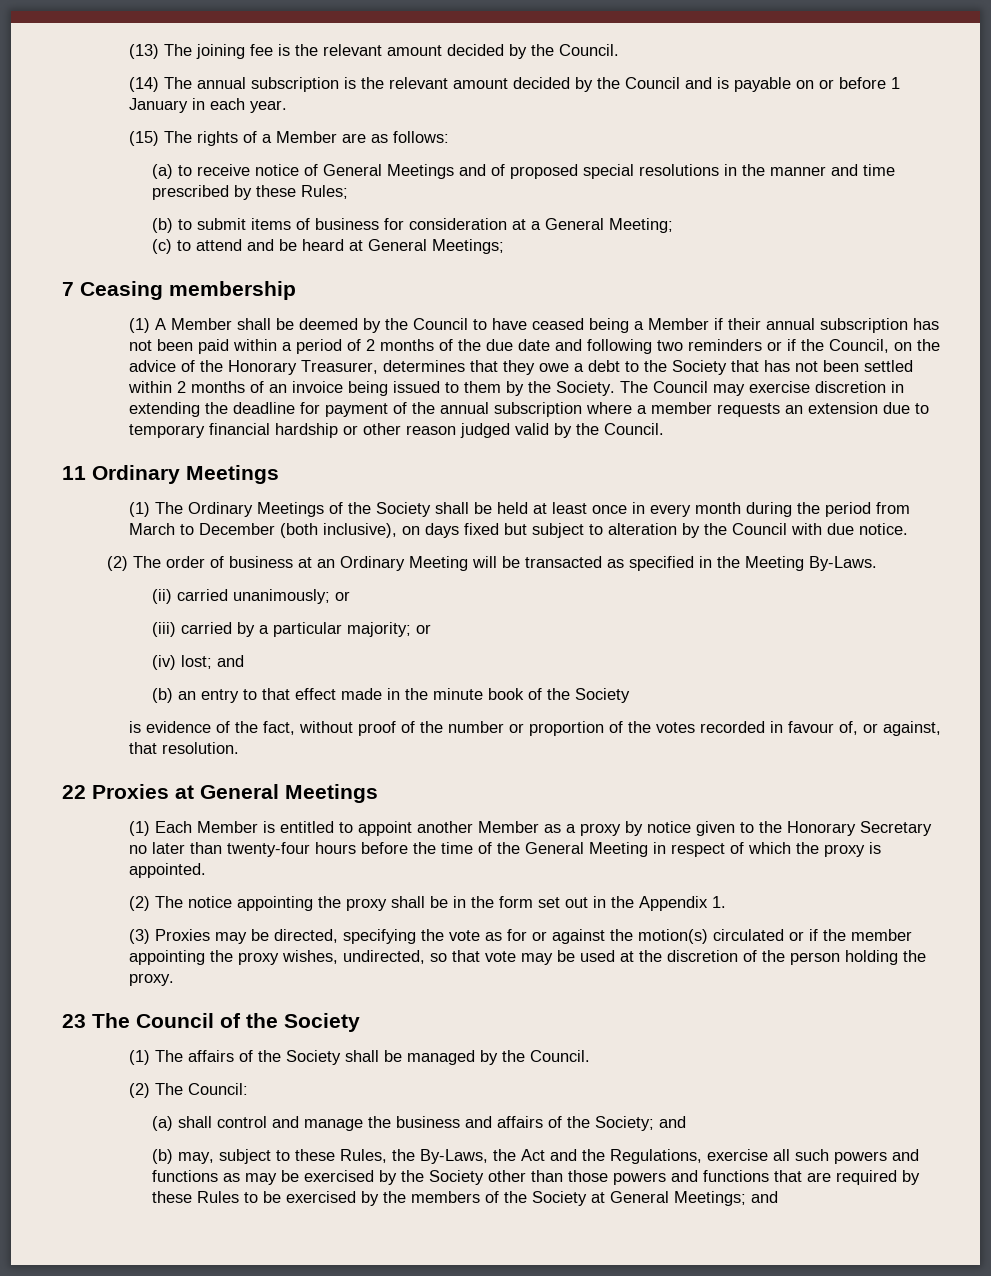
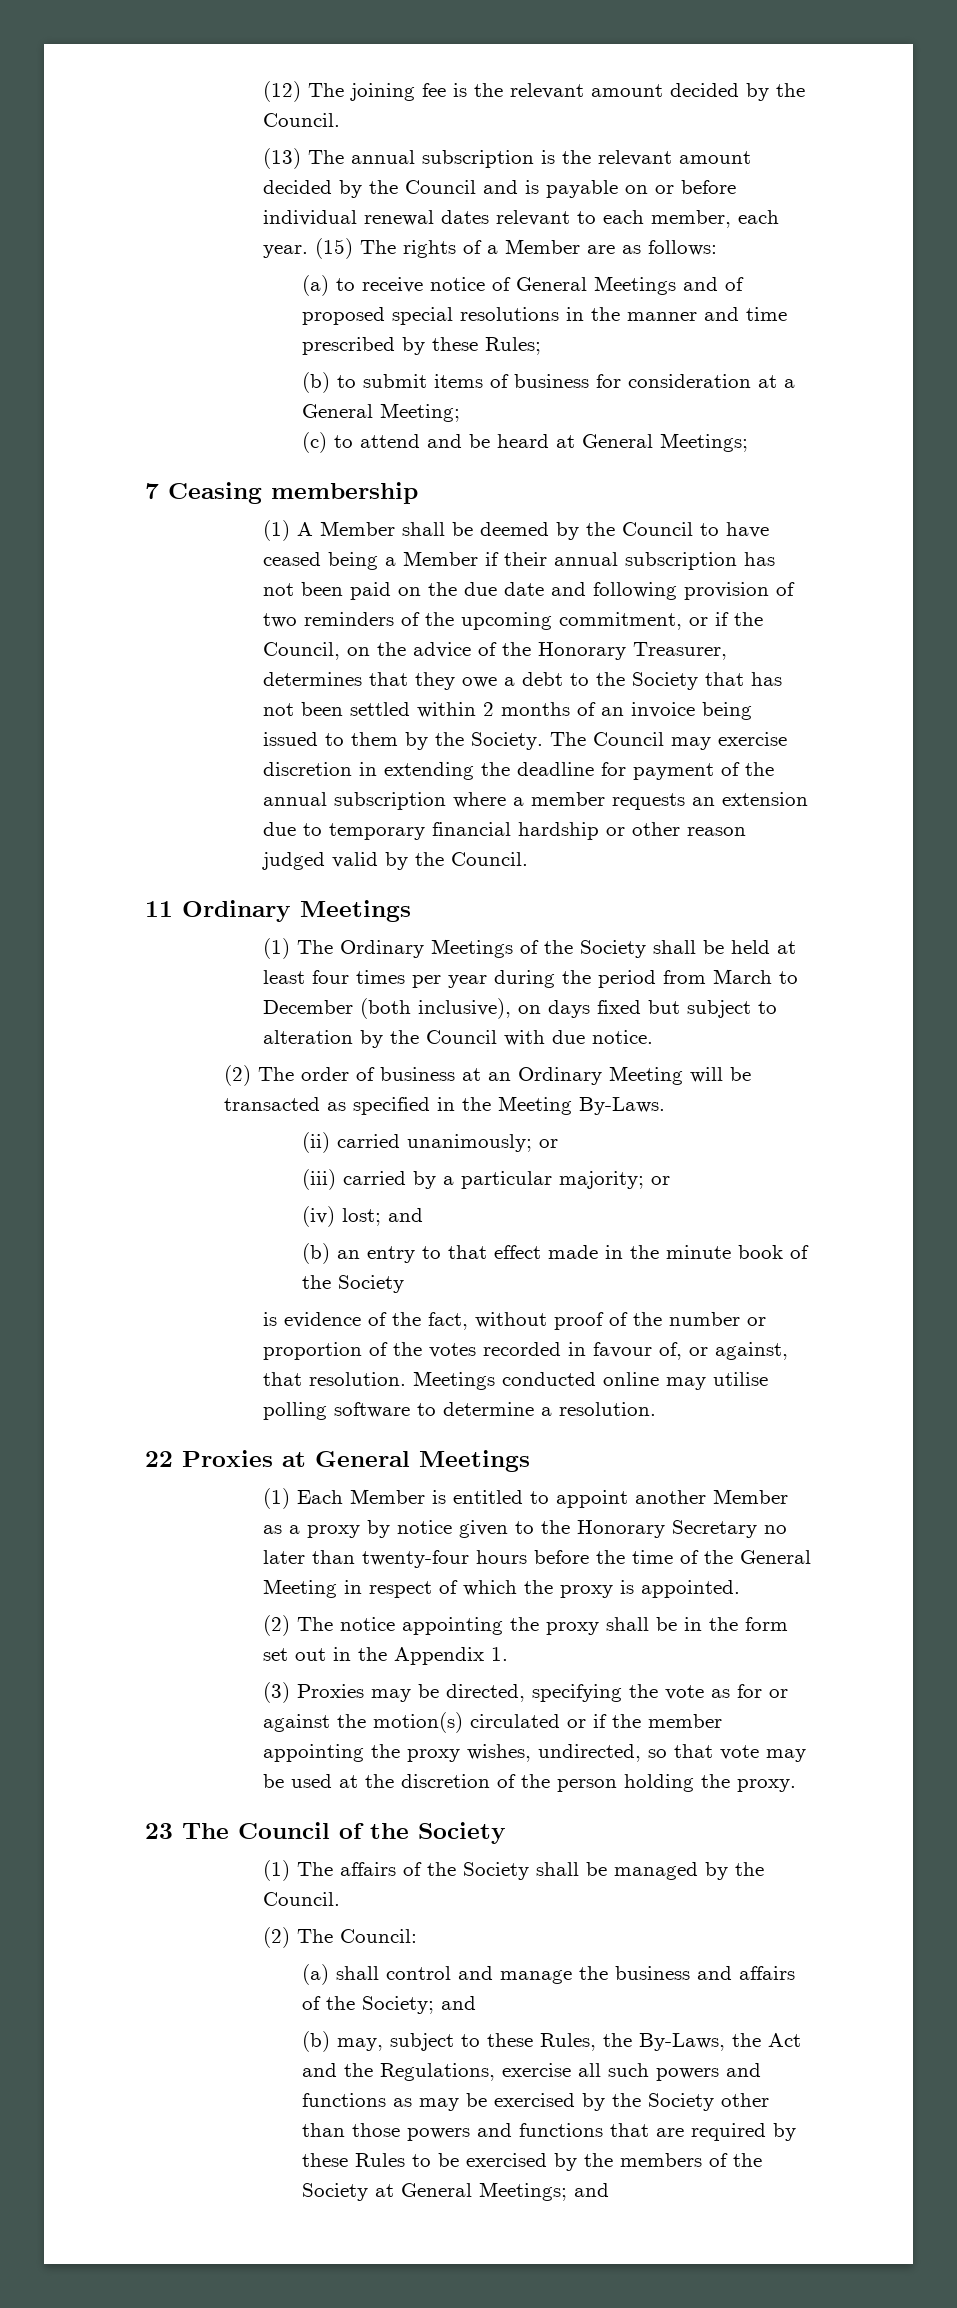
- (13) The joining fee is the relevant amount decided by the Council.
+ (12) The joining fee is the relevant amount decided by the Council.
- (14) The annual subscription is the relevant amount decided by the Council and is payable on or before 1 January in each year.
- (15) The rights of a Member are as follows:
+ (13) The annual subscription is the relevant amount decided by the Council and is payable on or before individual renewal dates relevant to each member, each year. (15) The rights of a Member are as follows:
- (1) A Member shall be deemed by the Council to have ceased being a Member if their annual subscription has not been paid within a period of 2 months of the due date and following two reminders or if the Council, on the advice of the Honorary Treasurer, determines that they owe a debt to the Society that has not been settled within 2 months of an invoice being issued to them by the Society.
+ (1) A Member shall be deemed by the Council to have ceased being a Member if their annual subscription has not been paid on the due date and following provision of two reminders of the upcoming commitment, or if the Council, on the advice of the Honorary Treasurer, determines that they owe a debt to the Society that has not been settled within 2 months of an invoice being issued to them by the Society.
- (1) The Ordinary Meetings of the Society shall be held at least once in every month during the period from March to December (both inclusive), on days fixed but subject to alteration by the Council with due notice.
+ (1) The Ordinary Meetings of the Society shall be held at least four times per year during the period from March to December (both inclusive), on days fixed but subject to alteration by the Council with due notice.
+ Meetings conducted online may utilise polling software to determine a resolution.

